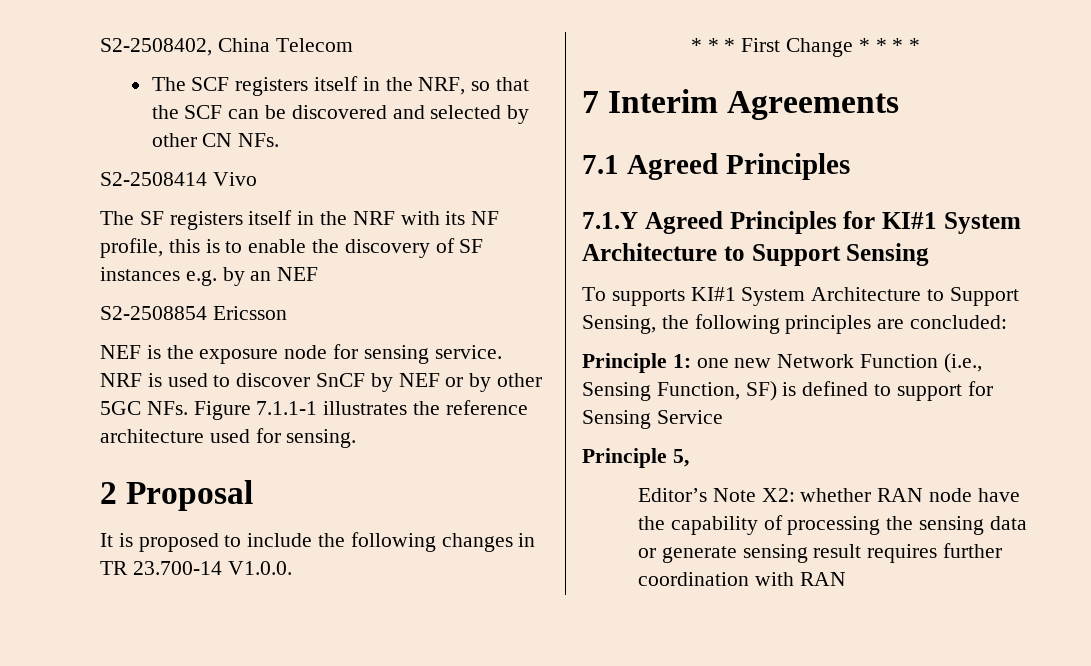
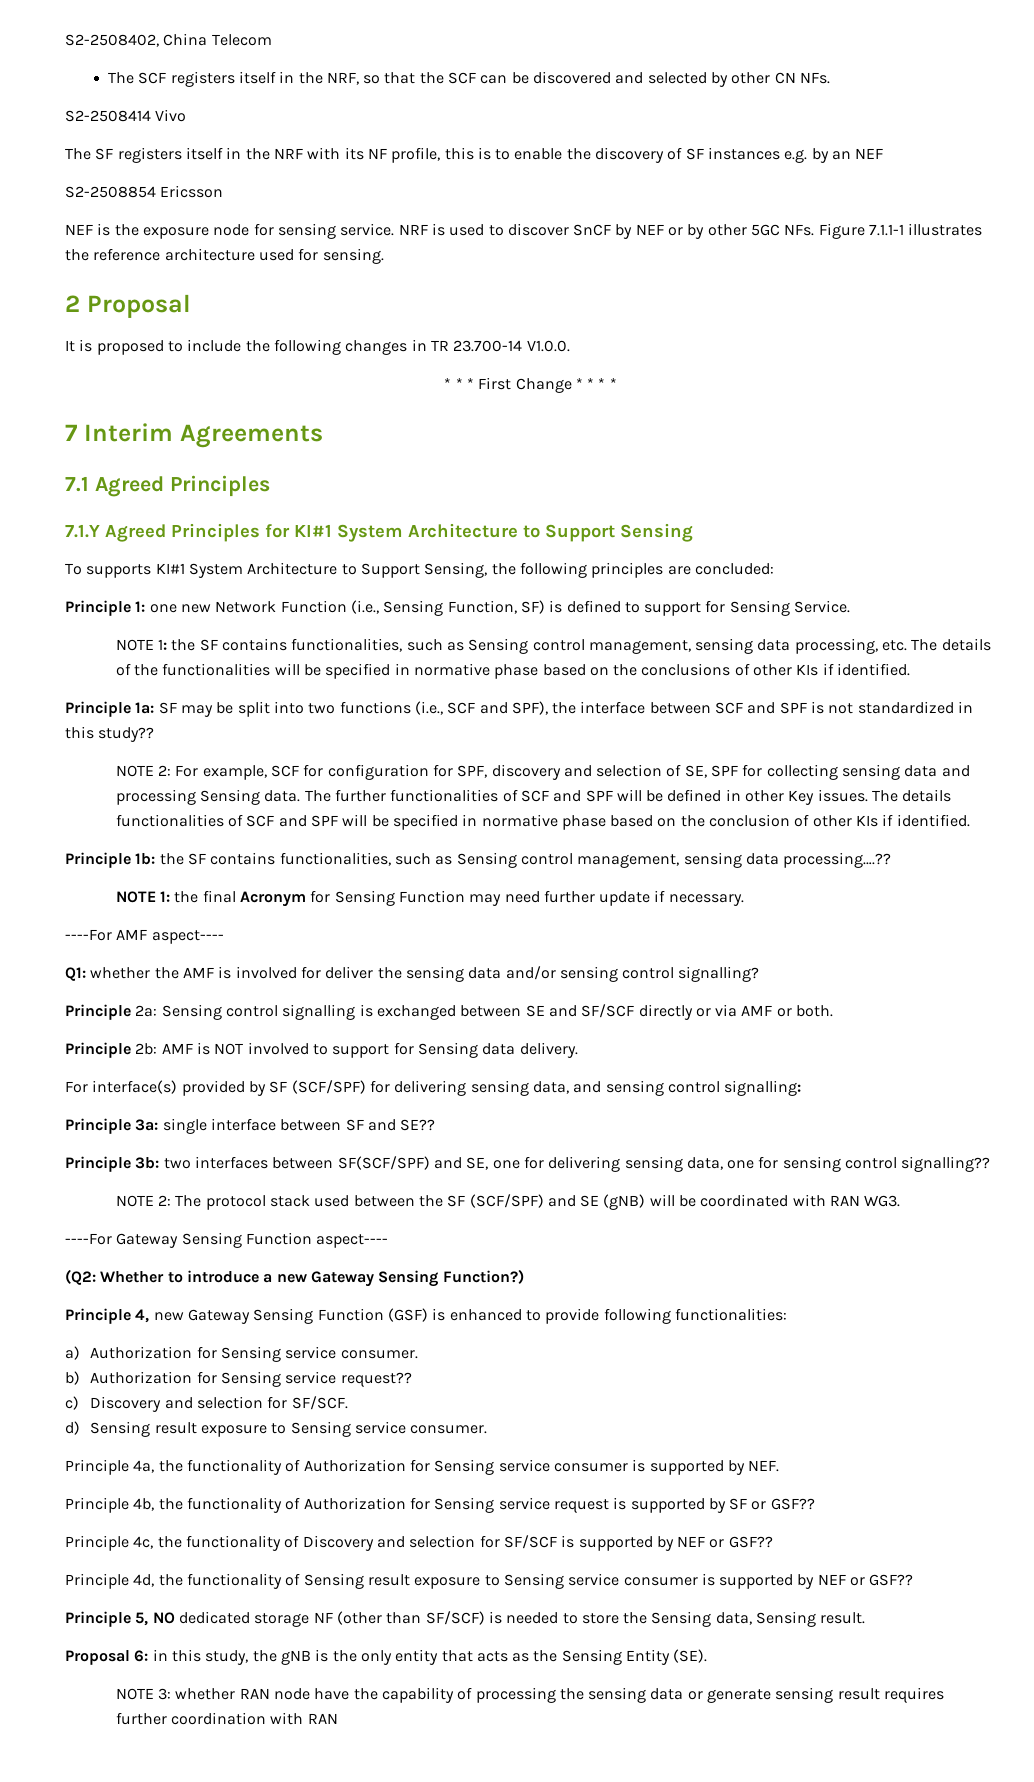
- Principle 1: one new Network Function (i.e., Sensing Function, SF) is defined to support for Sensing Service
- Principle 5,
- Editor’s Note X2: whether RAN node have the capability of processing the sensing data or generate sensing result requires further coordination with RAN
+ Principle 1: one new Network Function (i.e., Sensing Function, SF) is defined to support for Sensing Service.
+ NOTE 1: the SF contains functionalities, such as Sensing control management, sensing data processing, etc. The details of the functionalities will be specified in normative phase based on the conclusions of other KIs if identified.
+ Principle 1a: SF may be split into two functions (i.e., SCF and SPF), the interface between SCF and SPF is not standardized in this study??
+ NOTE 2: For example, SCF for configuration for SPF, discovery and selection of SE, SPF for collecting sensing data and processing Sensing data. The further functionalities of SCF and SPF will be defined in other Key issues. The details functionalities of SCF and SPF will be specified in normative phase based on the conclusion of other KIs if identified.
+ Principle 1b: the SF contains functionalities, such as Sensing control management, sensing data processing….??
+ NOTE 1: the final Acronym for Sensing Function may need further update if necessary.
+ ----For AMF aspect----
+ Q1: whether the AMF is involved for deliver the sensing data and/or sensing control signalling?
+ Principle 2a: Sensing control signalling is exchanged between SE and SF/SCF directly or via AMF or both.
+ Principle 2b: AMF is NOT involved to support for Sensing data delivery.
+ For interface(s) provided by SF (SCF/SPF) for delivering sensing data, and sensing control signalling:
+ Principle 3a: single interface between SF and SE??
+ Principle 3b: two interfaces between SF(SCF/SPF) and SE, one for delivering sensing data, one for sensing control signalling??
+ NOTE 2: The protocol stack used between the SF (SCF/SPF) and SE (gNB) will be coordinated with RAN WG3.
+ ----For Gateway Sensing Function aspect----
+ (Q2: Whether to introduce a new Gateway Sensing Function?)
+ Principle 4, new Gateway Sensing Function (GSF) is enhanced to provide following functionalities:
+ a) Authorization for Sensing service consumer.
+ b) Authorization for Sensing service request??
+ c) Discovery and selection for SF/SCF.
+ d) Sensing result exposure to Sensing service consumer.
+ Principle 4a, the functionality of Authorization for Sensing service consumer is supported by NEF.
+ Principle 4b, the functionality of Authorization for Sensing service request is supported by SF or GSF??
+ Principle 4c, the functionality of Discovery and selection for SF/SCF is supported by NEF or GSF??
+ Principle 4d, the functionality of Sensing result exposure to Sensing service consumer is supported by NEF or GSF??
+ Principle 5, NO dedicated storage NF (other than SF/SCF) is needed to store the Sensing data, Sensing result.
+ Proposal 6: in this study, the gNB is the only entity that acts as the Sensing Entity (SE).
+ NOTE 3: whether RAN node have the capability of processing the sensing data or generate sensing result requires further coordination with RAN

